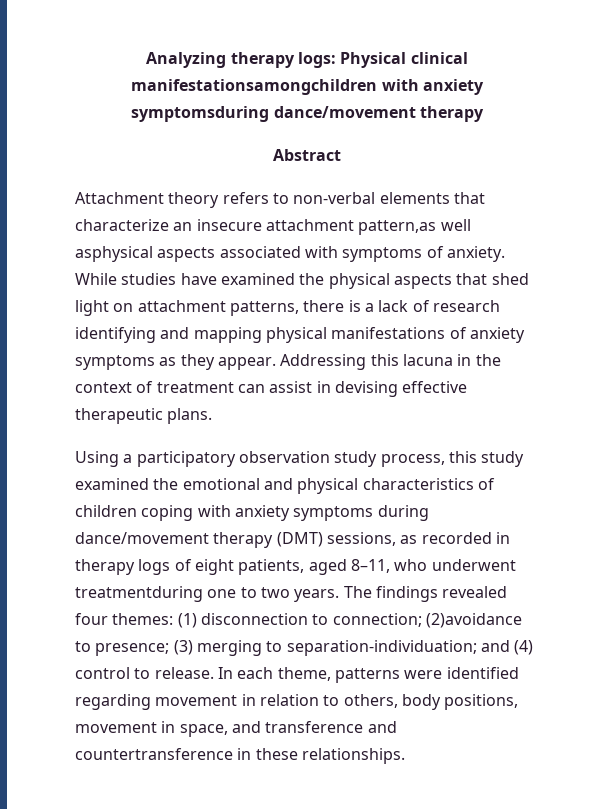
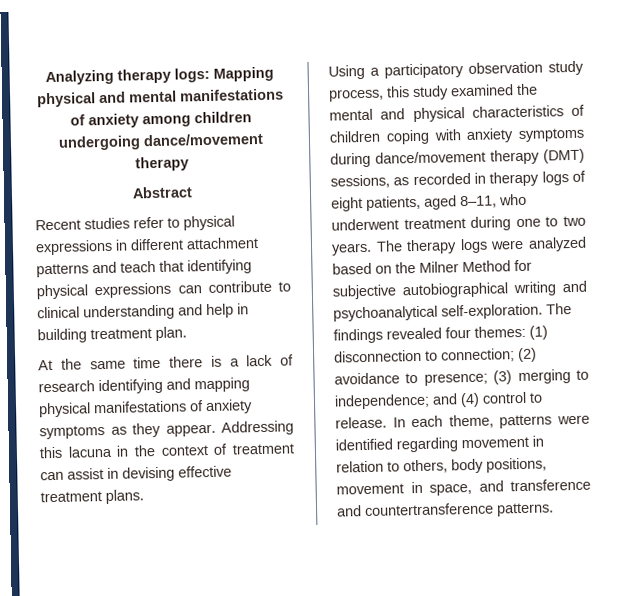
- Analyzing therapy logs: Physical clinical manifestationsamongchildren with anxiety symptomsduring dance/movement therapy
+ Analyzing therapy logs: Mapping physical and mental manifestations of anxiety among children undergoing dance/movement therapy
  Abstract
- Attachment theory refers to non-verbal elements that characterize an insecure attachment pattern,as well asphysical aspects associated with symptoms of anxiety. While studies have examined the physical aspects that shed light on attachment patterns, there is a lack of research identifying and mapping physical manifestations of anxiety symptoms as they appear.
+ Recent studies refer to physical expressions in different attachment patterns and teach that identifying physical expressions can contribute to clinical understanding and help in building treatment plan.
+ At the same time there is a lack of research identifying and mapping physical manifestations of anxiety symptoms as they appear.
- Addressing this lacuna in the context of treatment can assist in devising effective therapeutic plans.
+ Addressing this lacuna in the context of treatment can assist in devising effective treatment plans.
- Using a participatory observation study process, this study examined the emotional and physical characteristics of children coping with anxiety symptoms during dance/movement therapy (DMT) sessions, as recorded in therapy logs of eight patients, aged 8–11, who underwent treatmentduring one to two years.
+ Using a participatory observation study process, this study examined the mental and physical characteristics of children coping with anxiety symptoms during dance/movement therapy (DMT) sessions, as recorded in therapy logs of eight patients, aged 8–11, who underwent treatment during one to two years.
- The findings revealed four themes: (1) disconnection to connection; (2)avoidance to presence; (3) merging to separation-individuation; and (4) control to release.
+ The therapy logs were analyzed based on the Milner Method for subjective autobiographical writing and psychoanalytical self-exploration. The findings revealed four themes: (1) disconnection to connection; (2) avoidance to presence; (3) merging to independence; and (4) control to release.
- In each theme, patterns were identified regarding movement in relation to others, body positions, movement in space, and transference and countertransference in these relationships.
+ In each theme, patterns were identified regarding movement in relation to others, body positions, movement in space, and transference and countertransference patterns.

